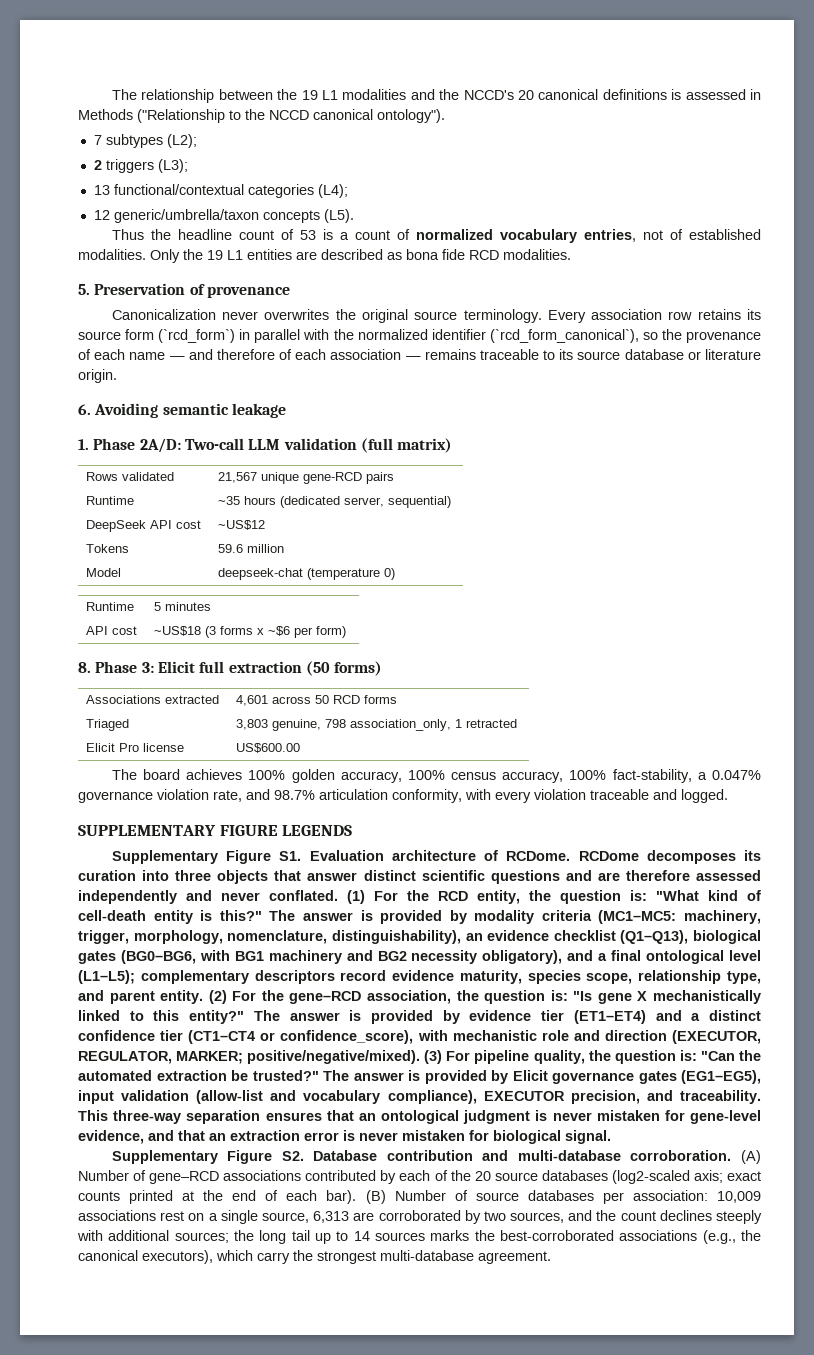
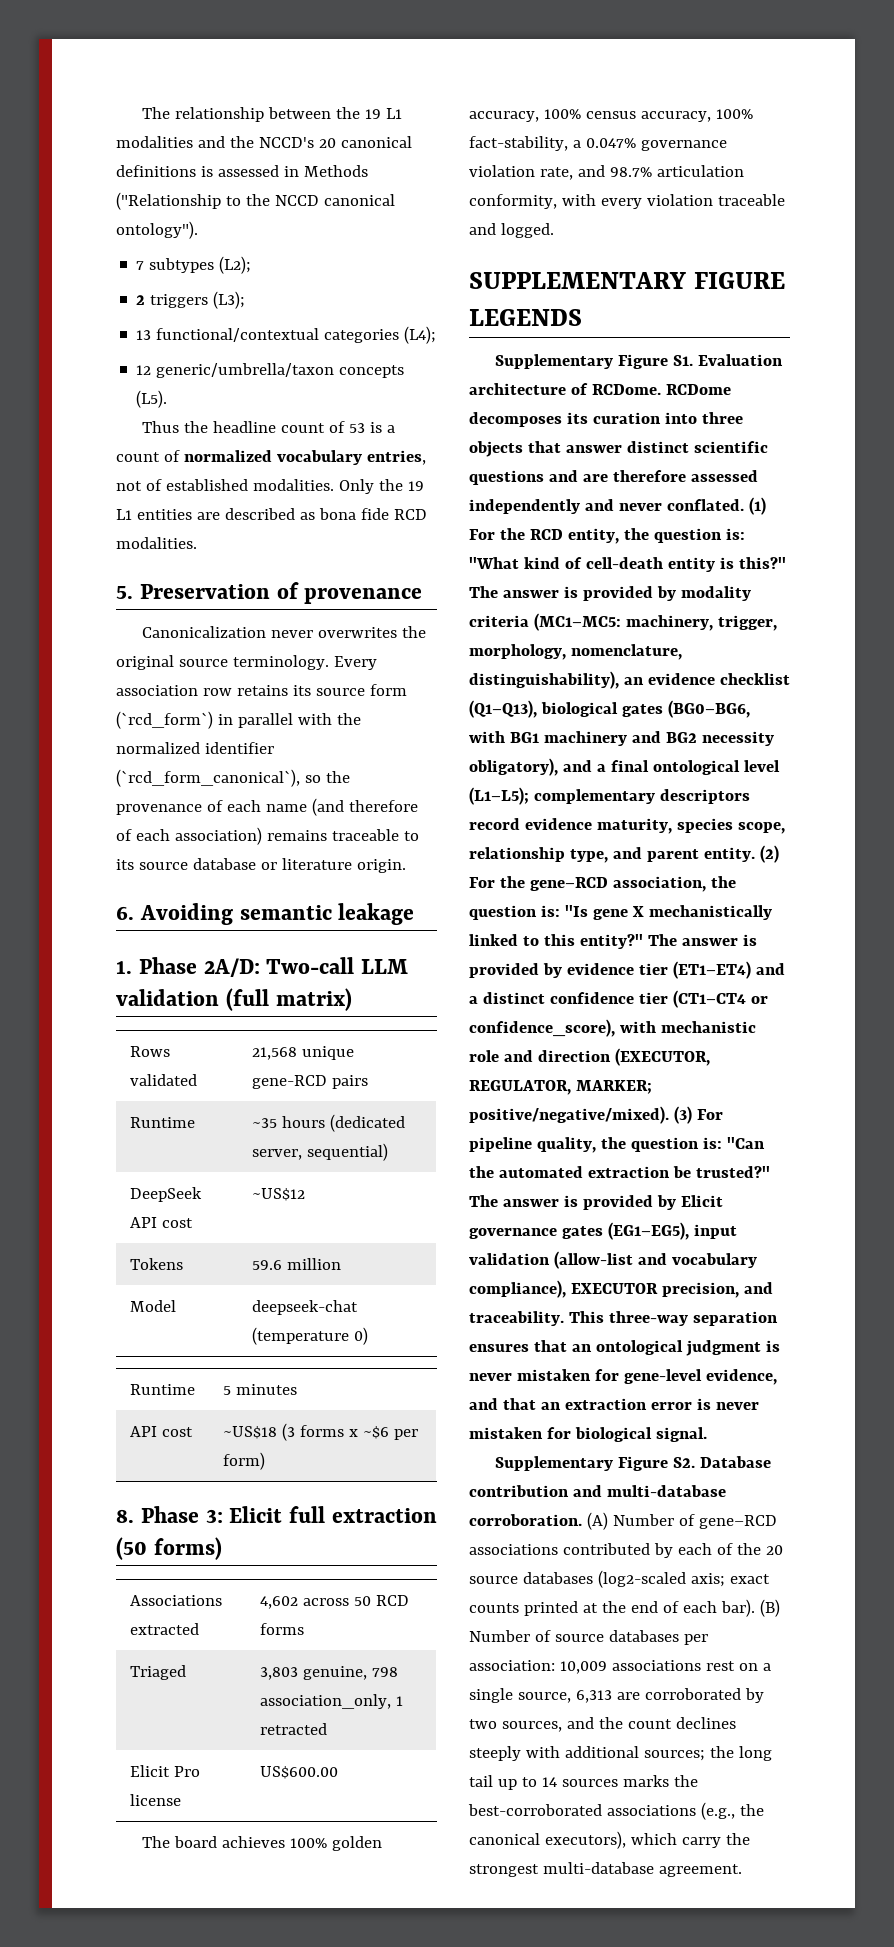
- Every association row retains its source form (`rcd_form`) in parallel with the normalized identifier (`rcd_form_canonical`), so the provenance of each name — and therefore of each association — remains traceable to its source database or literature origin.
+ Every association row retains its source form (`rcd_form`) in parallel with the normalized identifier (`rcd_form_canonical`), so the provenance of each name (and therefore of each association) remains traceable to its source database or literature origin.
- Rows validated | 21,567 unique gene-RCD pairs
+ Rows validated | 21,568 unique gene-RCD pairs
- Associations extracted | 4,601 across 50 RCD forms
+ Associations extracted | 4,602 across 50 RCD forms

